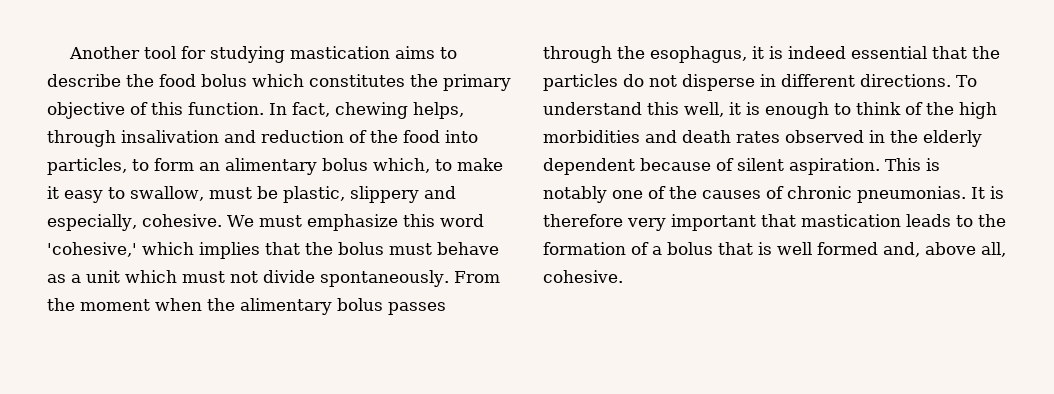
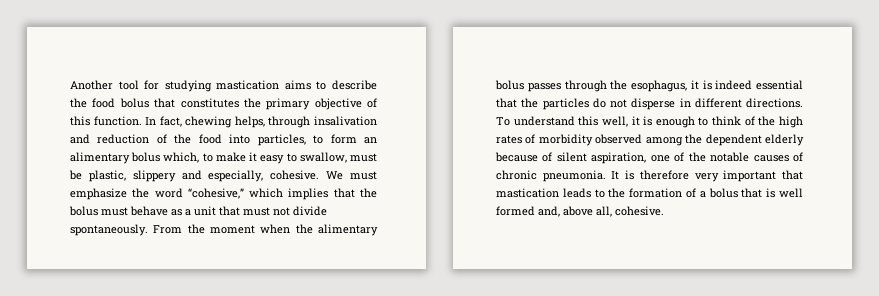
- Another tool for studying mastication aims to describe the food bolus which constitutes the primary objective of this function.
+ Another tool for studying mastication aims to describe the food bolus that constitutes the primary objective of this function.
- We must emphasize this word 'cohesive,' which implies that the bolus must behave as a unit which must not divide spontaneously.
+ We must emphasize the word “cohesive,” which implies that the bolus must behave as a unit that must not divide spontaneously.
- To understand this well, it is enough to think of the high morbidities and death rates observed in the elderly dependent because of silent aspiration. This is notably one of the causes of chronic pneumonias.
+ To understand this well, it is enough to think of the high rates of morbidity observed among the dependent elderly because of silent aspiration, one of the notable causes of chronic pneumonia.

